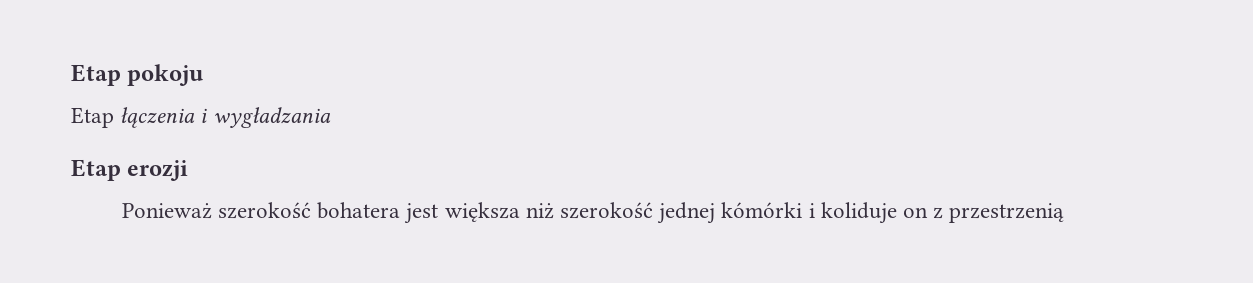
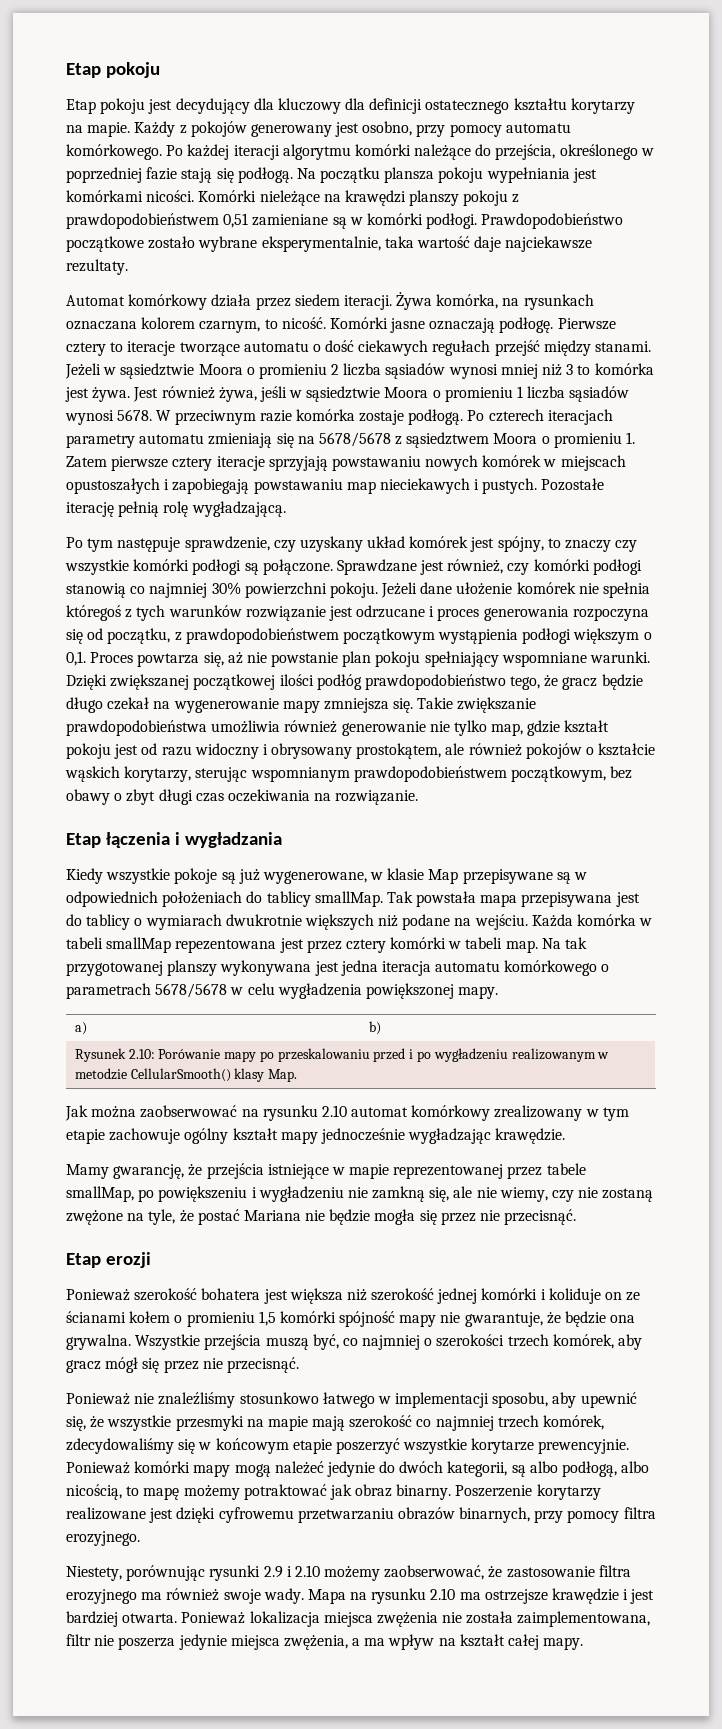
+ Etap pokoju jest decydujący dla kluczowy dla definicji ostatecznego kształtu korytarzy na mapie. Każdy z pokojów generowany jest osobno, przy pomocy automatu komórkowego. Po każdej iteracji algorytmu komórki należące do przejścia, określonego w poprzedniej fazie stają się podłogą. Na początku plansza pokoju wypełniania jest komórkami nicości. Komórki nieleżące na krawędzi planszy pokoju z prawdopodobieństwem 0,51 zamieniane są w komórki podłogi. Prawdopodobieństwo początkowe zostało wybrane eksperymentalnie, taka wartość daje najciekawsze rezultaty.
+ Automat komórkowy działa przez siedem iteracji. Żywa komórka, na rysunkach oznaczana kolorem czarnym, to nicość. Komórki jasne oznaczają podłogę. Pierwsze cztery to iteracje tworzące automatu o dość ciekawych regułach przejść między stanami. Jeżeli w sąsiedztwie Moora o promieniu 2 liczba sąsiadów wynosi mniej niż 3 to komórka jest żywa. Jest również żywa, jeśli w sąsiedztwie Moora o promieniu 1 liczba sąsiadów wynosi 5678. W przeciwnym razie komórka zostaje podłogą. Po czterech iteracjach parametry automatu zmieniają się na 5678/5678 z sąsiedztwem Moora o promieniu 1. Zatem pierwsze cztery iteracje sprzyjają powstawaniu nowych komórek w miejscach opustoszałych i zapobiegają powstawaniu map nieciekawych i pustych. Pozostałe iterację pełnią rolę wygładzającą.
+ Po tym następuje sprawdzenie, czy uzyskany układ komórek jest spójny, to znaczy czy wszystkie komórki podłogi są połączone. Sprawdzane jest również, czy komórki podłogi stanowią co najmniej 30% powierzchni pokoju. Jeżeli dane ułożenie komórek nie spełnia któregoś z tych warunków rozwiązanie jest odrzucane i proces generowania rozpoczyna się od początku, z prawdopodobieństwem początkowym wystąpienia podłogi większym o 0,1. Proces powtarza się, aż nie powstanie plan pokoju spełniający wspomniane warunki. Dzięki zwiększanej początkowej ilości podłóg prawdopodobieństwo tego, że gracz będzie długo czekał na wygenerowanie mapy zmniejsza się. Takie zwiększanie prawdopodobieństwa umożliwia również generowanie nie tylko map, gdzie kształt pokoju jest od razu widoczny i obrysowany prostokątem, ale również pokojów o kształcie wąskich korytarzy, sterując wspomnianym prawdopodobieństwem początkowym, bez obawy o zbyt długi czas oczekiwania na rozwiązanie.
  Etap łączenia i wygładzania
+ Kiedy wszystkie pokoje są już wygenerowane, w klasie Map przepisywane są w odpowiednich położeniach do tablicy smallMap. Tak powstała mapa przepisywana jest do tablicy o wymiarach dwukrotnie większych niż podane na wejściu. Każda komórka w tabeli smallMap repezentowana jest przez cztery komórki w tabeli map. Na tak przygotowanej planszy wykonywana jest jedna iteracja automatu komórkowego o parametrach 5678/5678 w celu wygładzenia powiększonej mapy.
+ a) | b)
+ Rysunek 2.10: Porówanie mapy po przeskalowaniu przed i po wygładzeniu realizowanym w metodzie CellularSmooth() klasy Map.
+ Jak można zaobserwować na rysunku 2.10 automat komórkowy zrealizowany w tym etapie zachowuje ogólny kształt mapy jednocześnie wygładzając krawędzie.
+ Mamy gwarancję, że przejścia istniejące w mapie reprezentowanej przez tabele smallMap, po powiększeniu i wygładzeniu nie zamkną się, ale nie wiemy, czy nie zostaną zwężone na tyle, że postać Mariana nie będzie mogła się przez nie przecisnąć.
- Ponieważ szerokość bohatera jest większa niż szerokość jednej kómórki i koliduje on z przestrzenią
+ Ponieważ szerokość bohatera jest większa niż szerokość jednej komórki i koliduje on ze ścianami kołem o promieniu 1,5 komórki spójność mapy nie gwarantuje, że będzie ona grywalna. Wszystkie przejścia muszą być, co najmniej o szerokości trzech komórek, aby gracz mógł się przez nie przecisnąć.
+ Ponieważ nie znaleźliśmy stosunkowo łatwego w implementacji sposobu, aby upewnić się, że wszystkie przesmyki na mapie mają szerokość co najmniej trzech komórek, zdecydowaliśmy się w końcowym etapie poszerzyć wszystkie korytarze prewencyjnie. Ponieważ komórki mapy mogą należeć jedynie do dwóch kategorii, są albo podłogą, albo nicością, to mapę możemy potraktować jak obraz binarny. Poszerzenie korytarzy realizowane jest dzięki cyfrowemu przetwarzaniu obrazów binarnych, przy pomocy filtra erozyjnego.
+ Niestety, porównując rysunki 2.9 i 2.10 możemy zaobserwować, że zastosowanie filtra erozyjnego ma również swoje wady. Mapa na rysunku 2.10 ma ostrzejsze krawędzie i jest bardziej otwarta. Ponieważ lokalizacja miejsca zwężenia nie została zaimplementowana, filtr nie poszerza jedynie miejsca zwężenia, a ma wpływ na kształt całej mapy.

